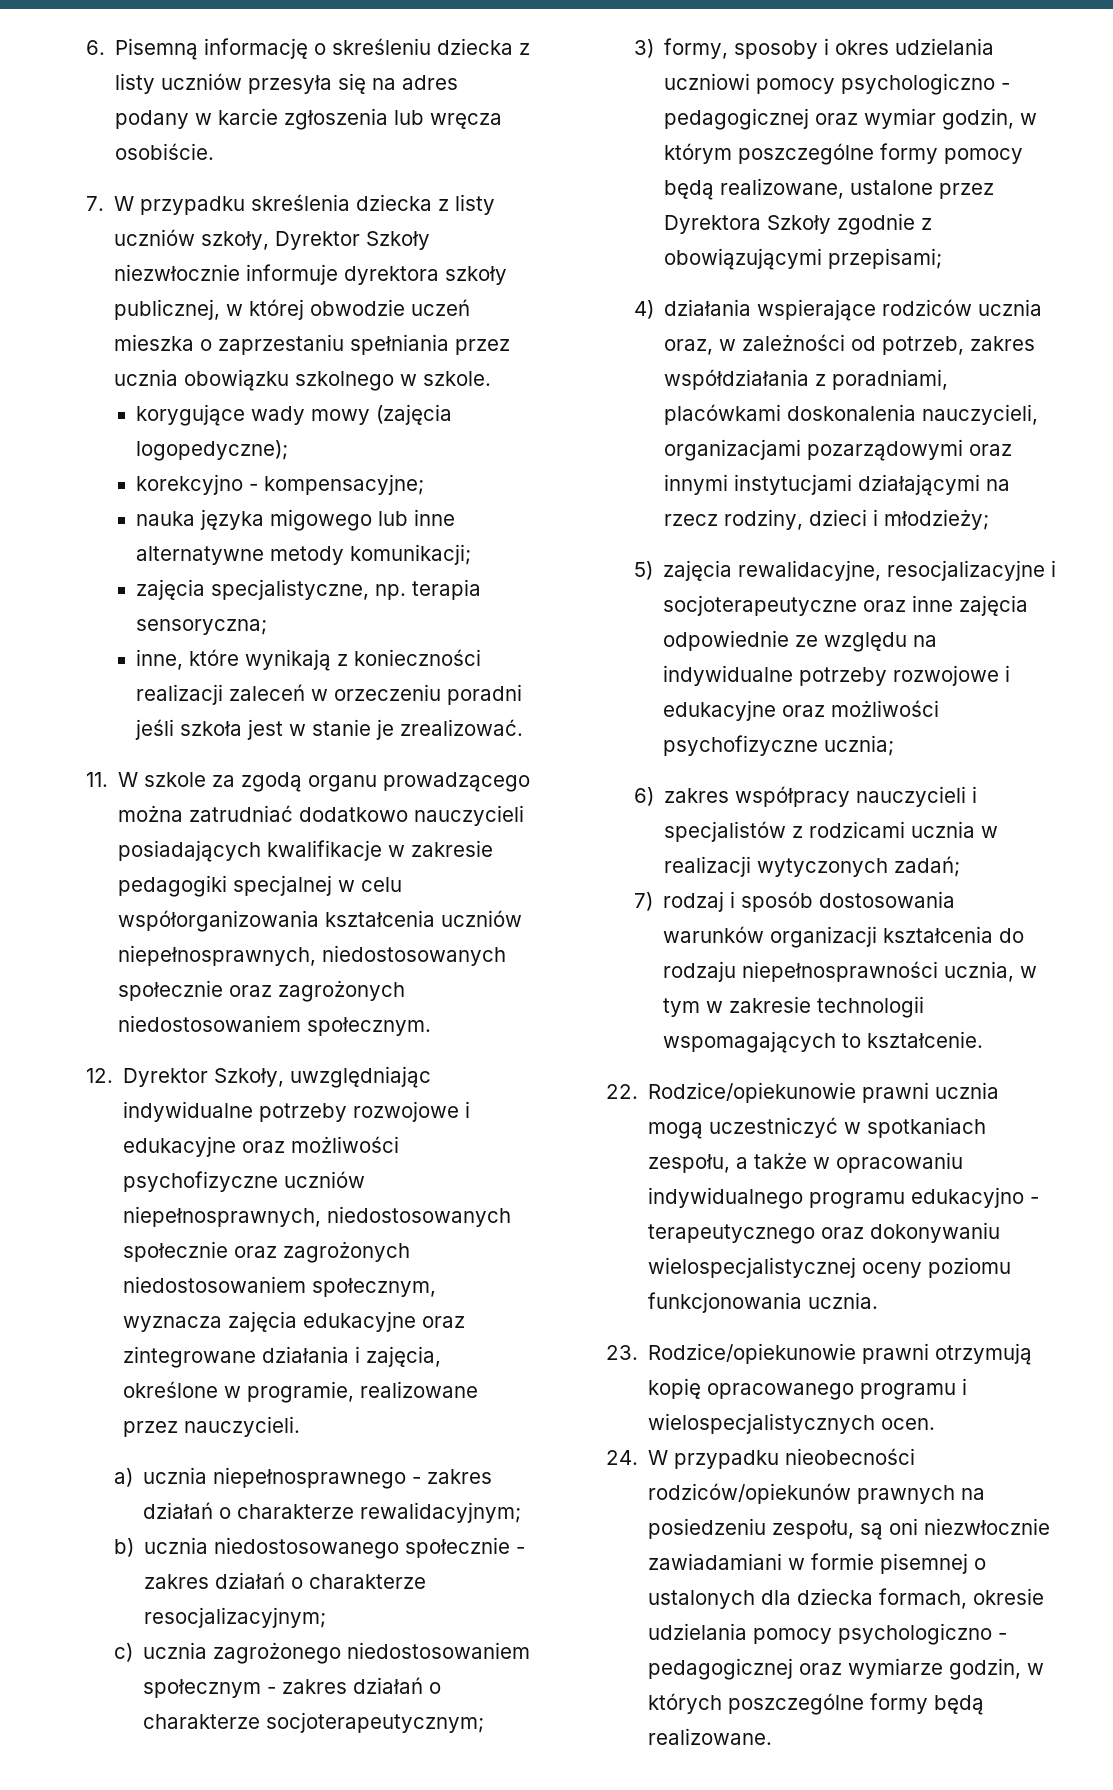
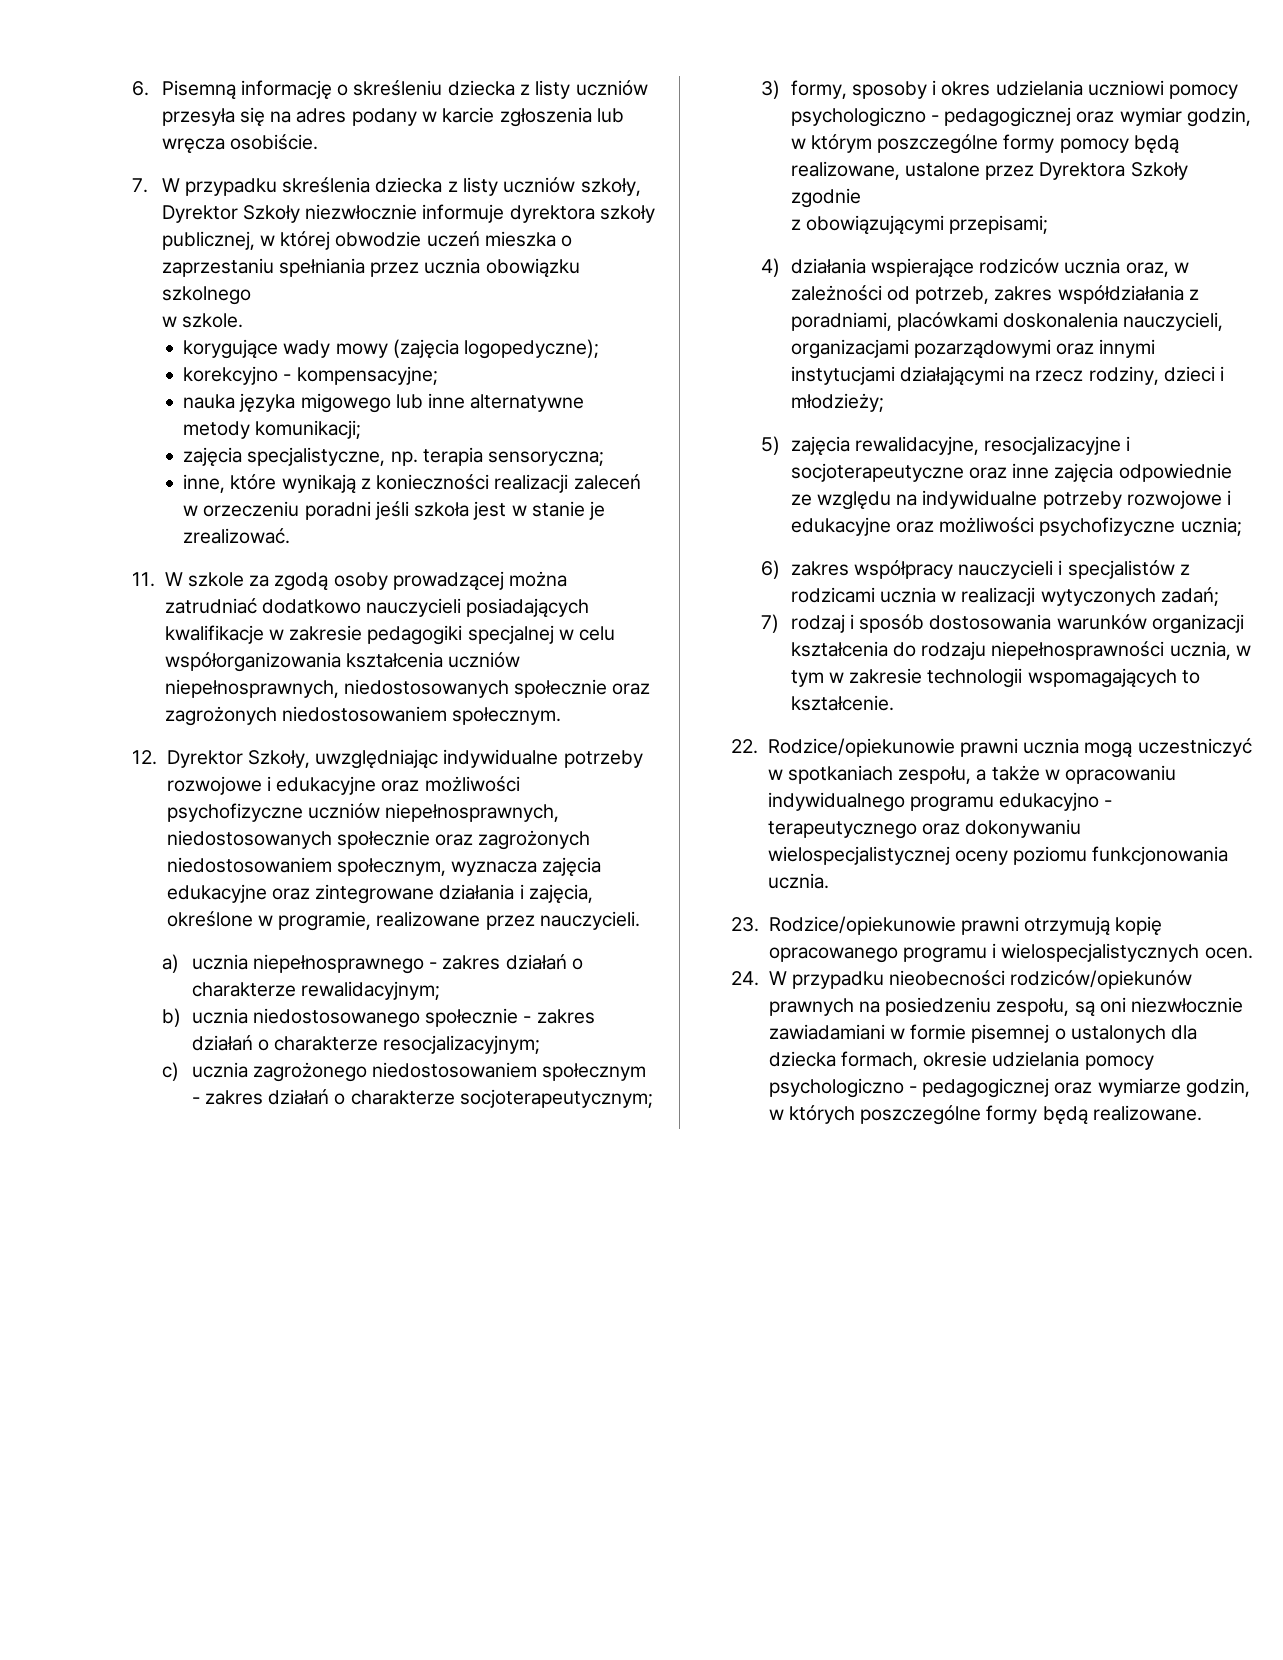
- 7. W przypadku skreślenia dziecka z listy uczniów szkoły, Dyrektor Szkoły niezwłocznie informuje dyrektora szkoły publicznej, w której obwodzie uczeń mieszka o zaprzestaniu spełniania przez ucznia obowiązku szkolnego w szkole.
+ 7. W przypadku skreślenia dziecka z listy uczniów szkoły, Dyrektor Szkoły niezwłocznie informuje dyrektora szkoły publicznej, w której obwodzie uczeń mieszka o zaprzestaniu spełniania przez ucznia obowiązku szkolnego
+ w szkole.
- 11. W szkole za zgodą organu prowadzącego można zatrudniać dodatkowo nauczycieli posiadających kwalifikacje w zakresie pedagogiki specjalnej w celu współorganizowania kształcenia uczniów niepełnosprawnych, niedostosowanych społecznie oraz zagrożonych niedostosowaniem społecznym.
+ 11. W szkole za zgodą osoby prowadzącej można zatrudniać dodatkowo nauczycieli posiadających kwalifikacje w zakresie pedagogiki specjalnej w celu współorganizowania kształcenia uczniów niepełnosprawnych, niedostosowanych społecznie oraz zagrożonych niedostosowaniem społecznym.
- 3) formy, sposoby i okres udzielania uczniowi pomocy psychologiczno - pedagogicznej oraz wymiar godzin, w którym poszczególne formy pomocy będą realizowane, ustalone przez Dyrektora Szkoły zgodnie z obowiązującymi przepisami;
+ 3) formy, sposoby i okres udzielania uczniowi pomocy psychologiczno - pedagogicznej oraz wymiar godzin, w którym poszczególne formy pomocy będą realizowane, ustalone przez Dyrektora Szkoły zgodnie
+ z obowiązującymi przepisami;

